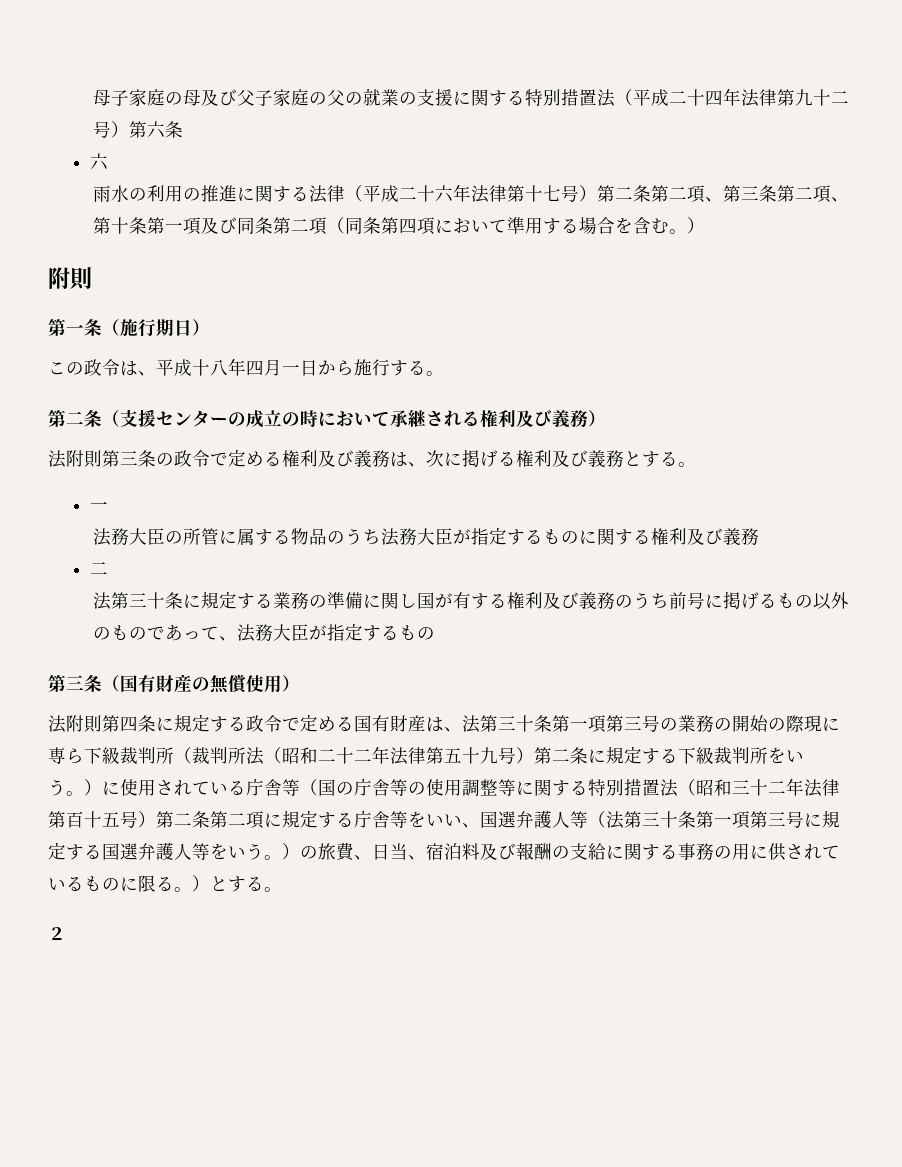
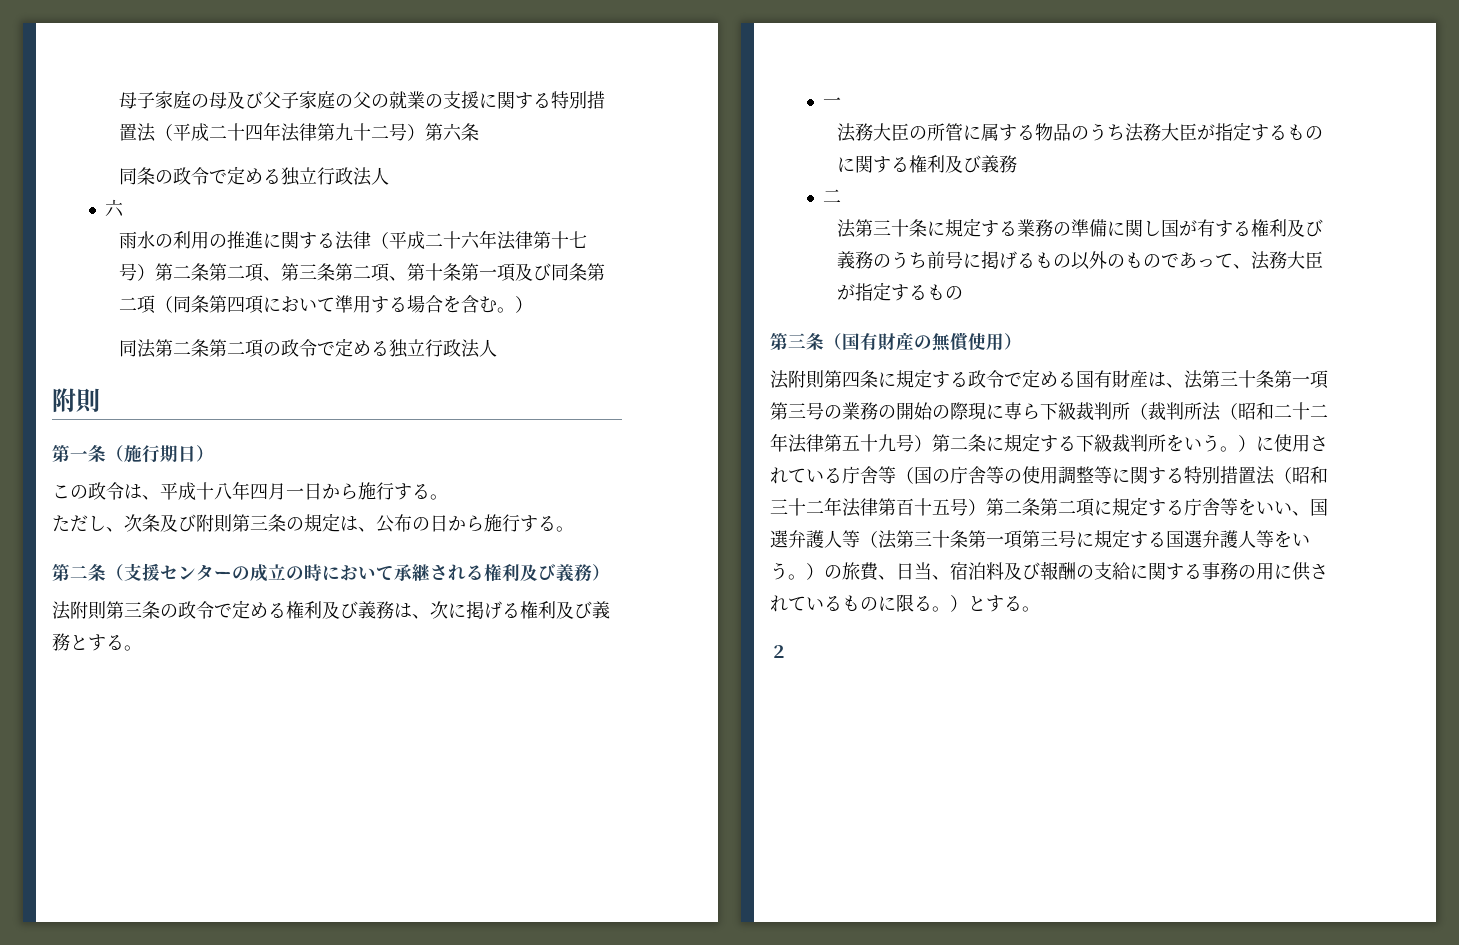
+ 同条の政令で定める独立行政法人
+ 同法第二条第二項の政令で定める独立行政法人
+ ただし、次条及び附則第三条の規定は、公布の日から施行する。

